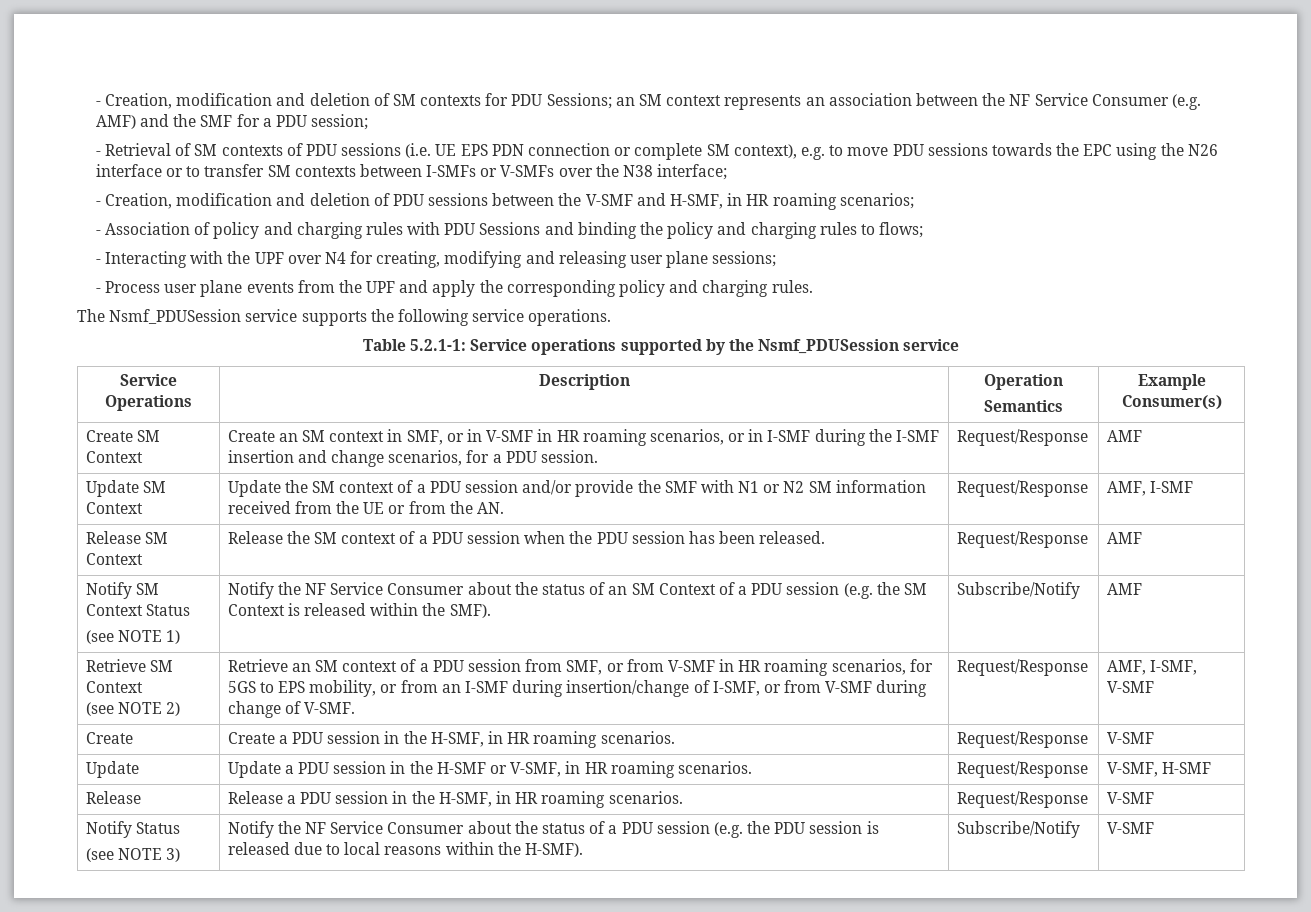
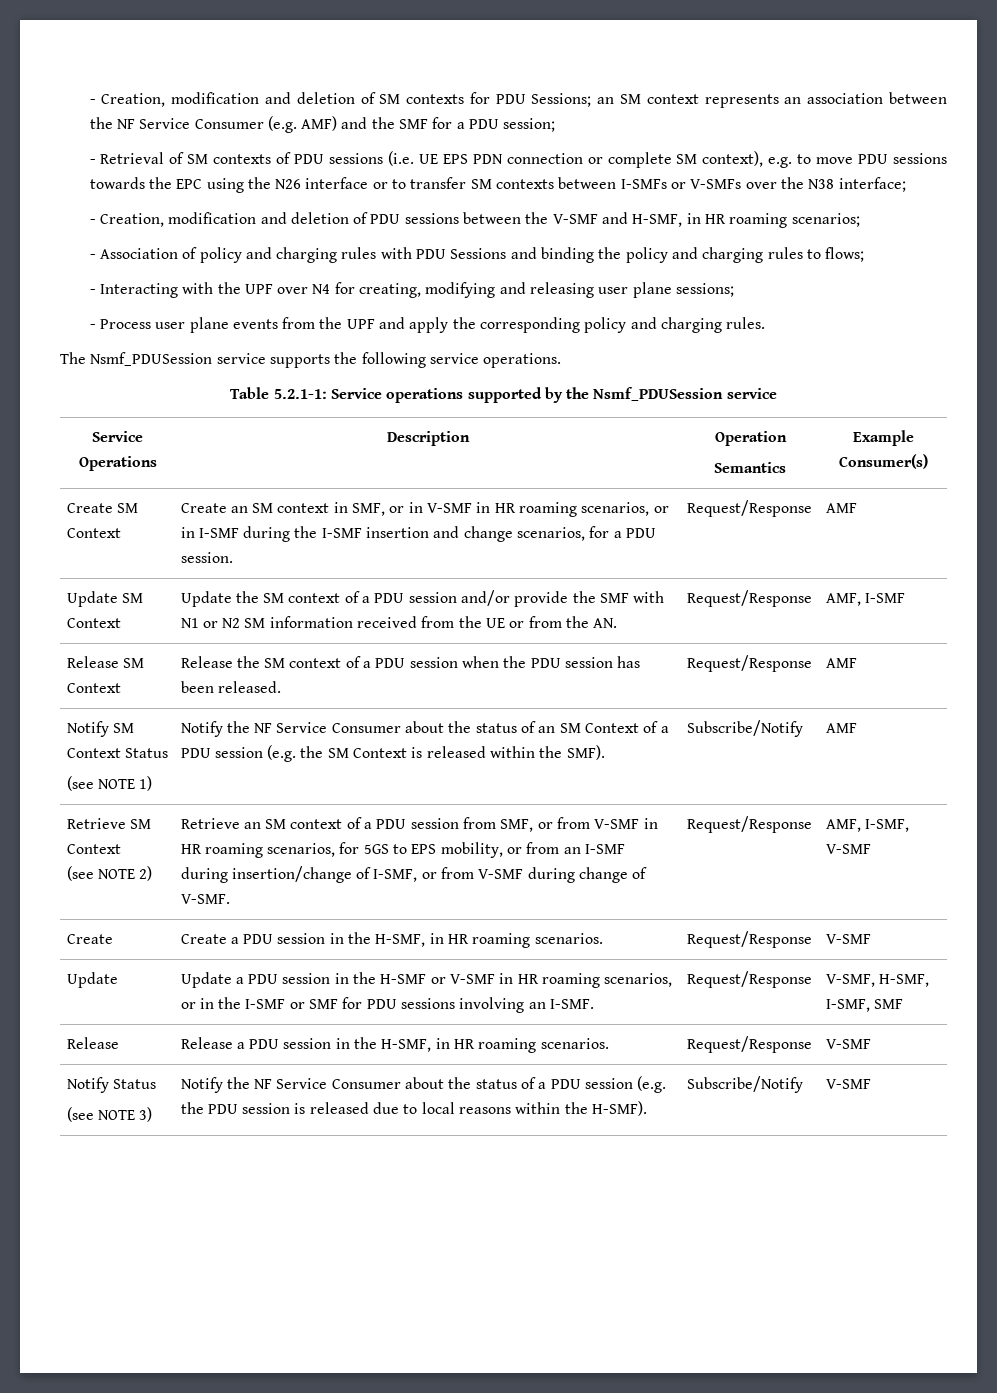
- Update | Update a PDU session in the H-SMF or V-SMF, in HR roaming scenarios. | Request/Response | V-SMF, H-SMF
+ Update | Update a PDU session in the H-SMF or V-SMF in HR roaming scenarios, or in the I-SMF or SMF for PDU sessions involving an I-SMF. | Request/Response | V-SMF, H-SMF, I-SMF, SMF

